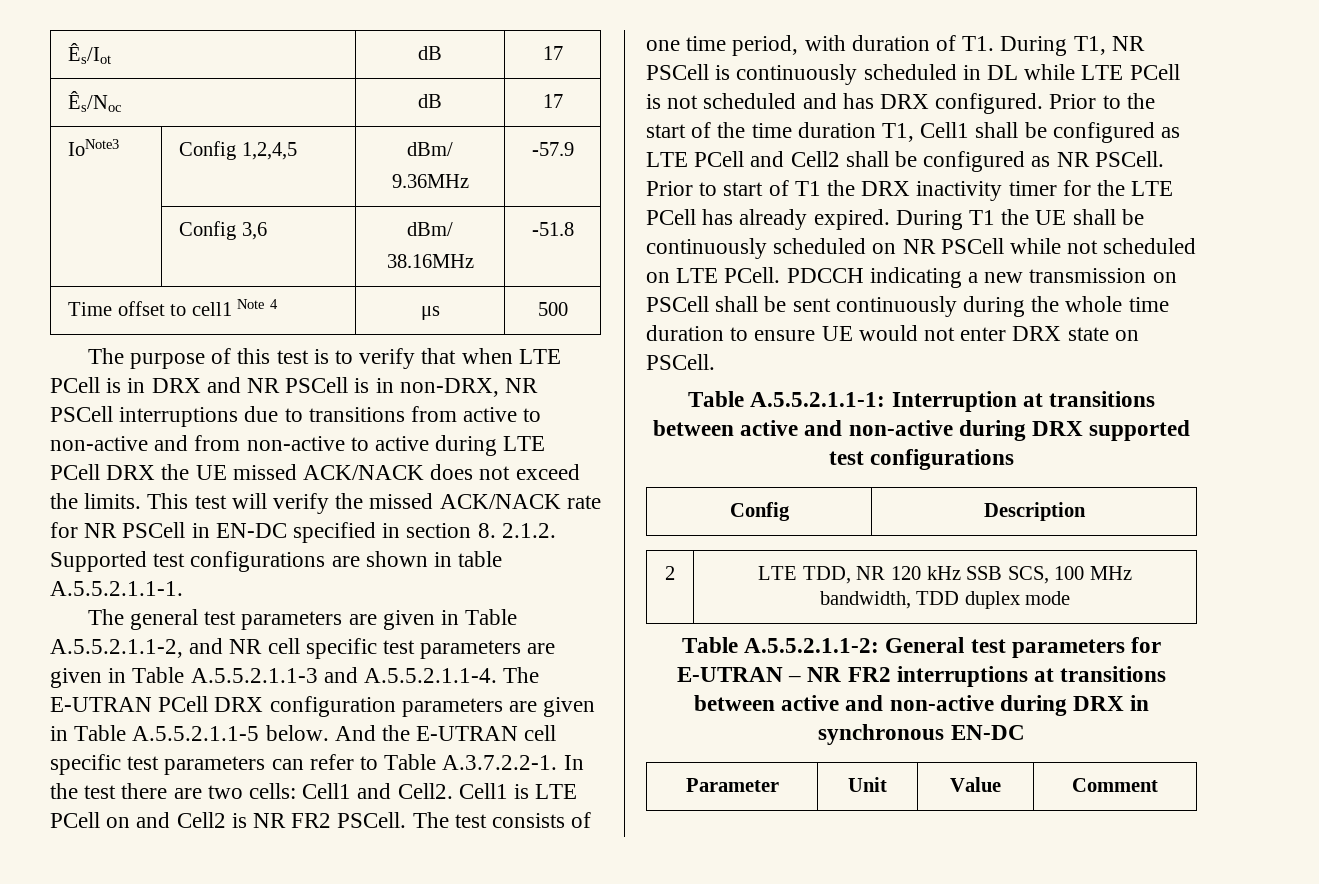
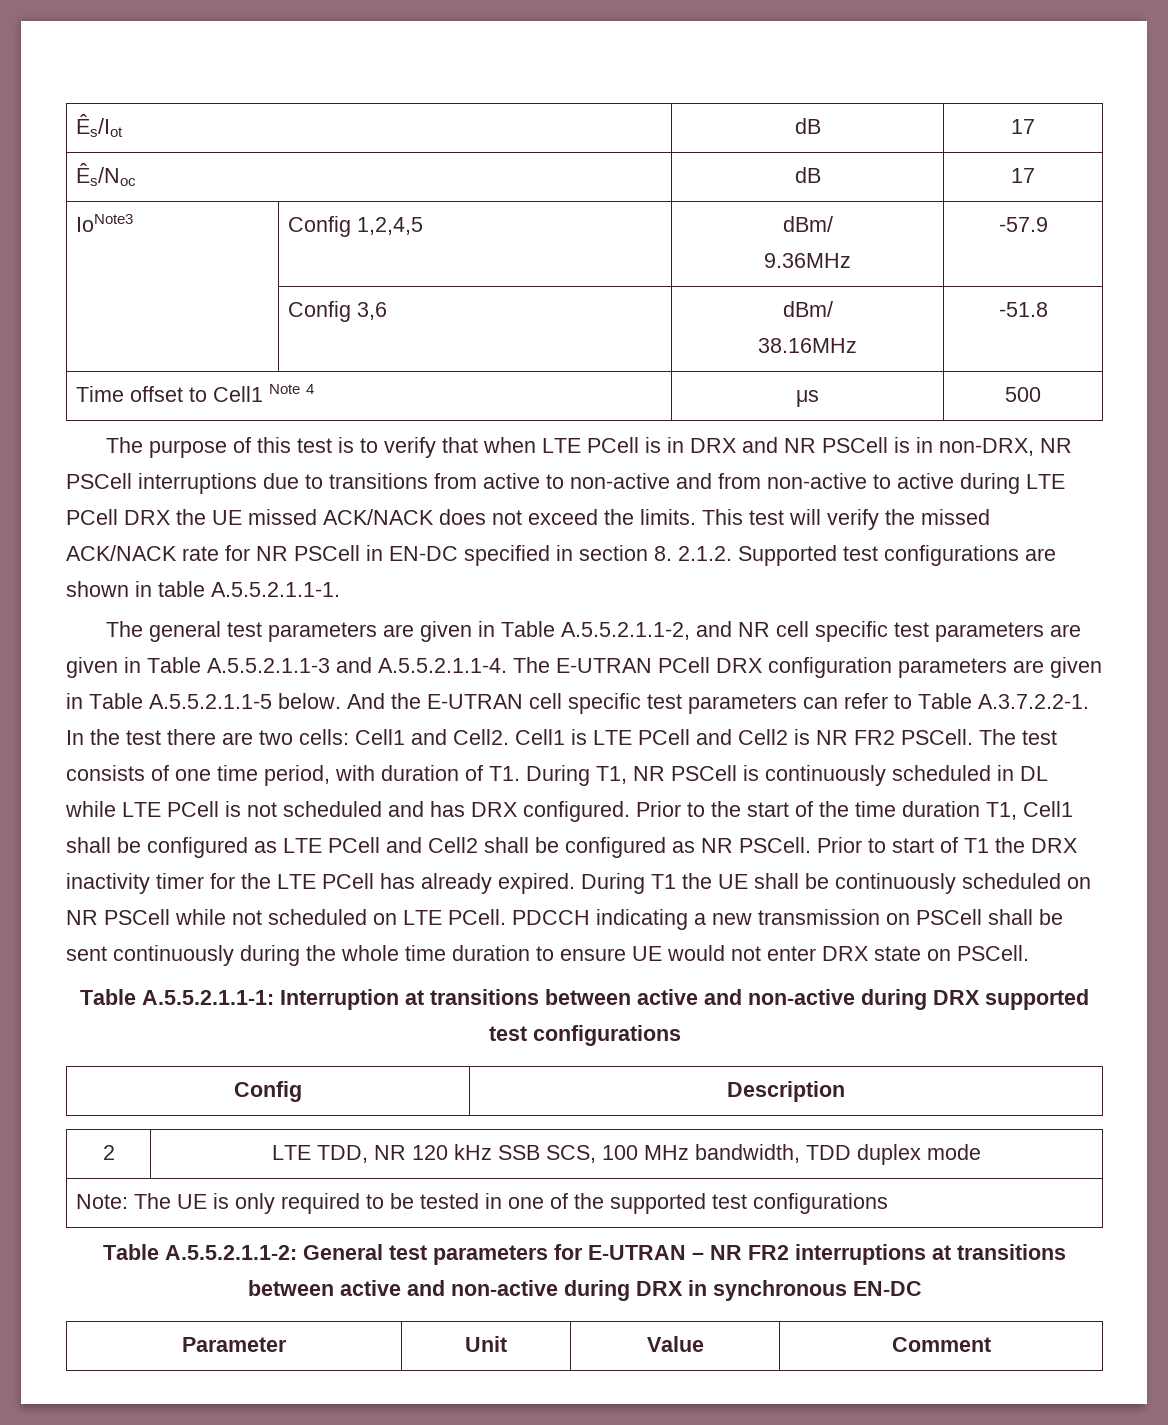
- Time offset to cell1 Note 4 | μs | 500
+ Time offset to Cell1 Note 4 | μs | 500
- Cell1 is LTE PCell on and Cell2 is NR FR2 PSCell.
+ Cell1 is LTE PCell and Cell2 is NR FR2 PSCell.
+ Note: The UE is only required to be tested in one of the supported test configurations

